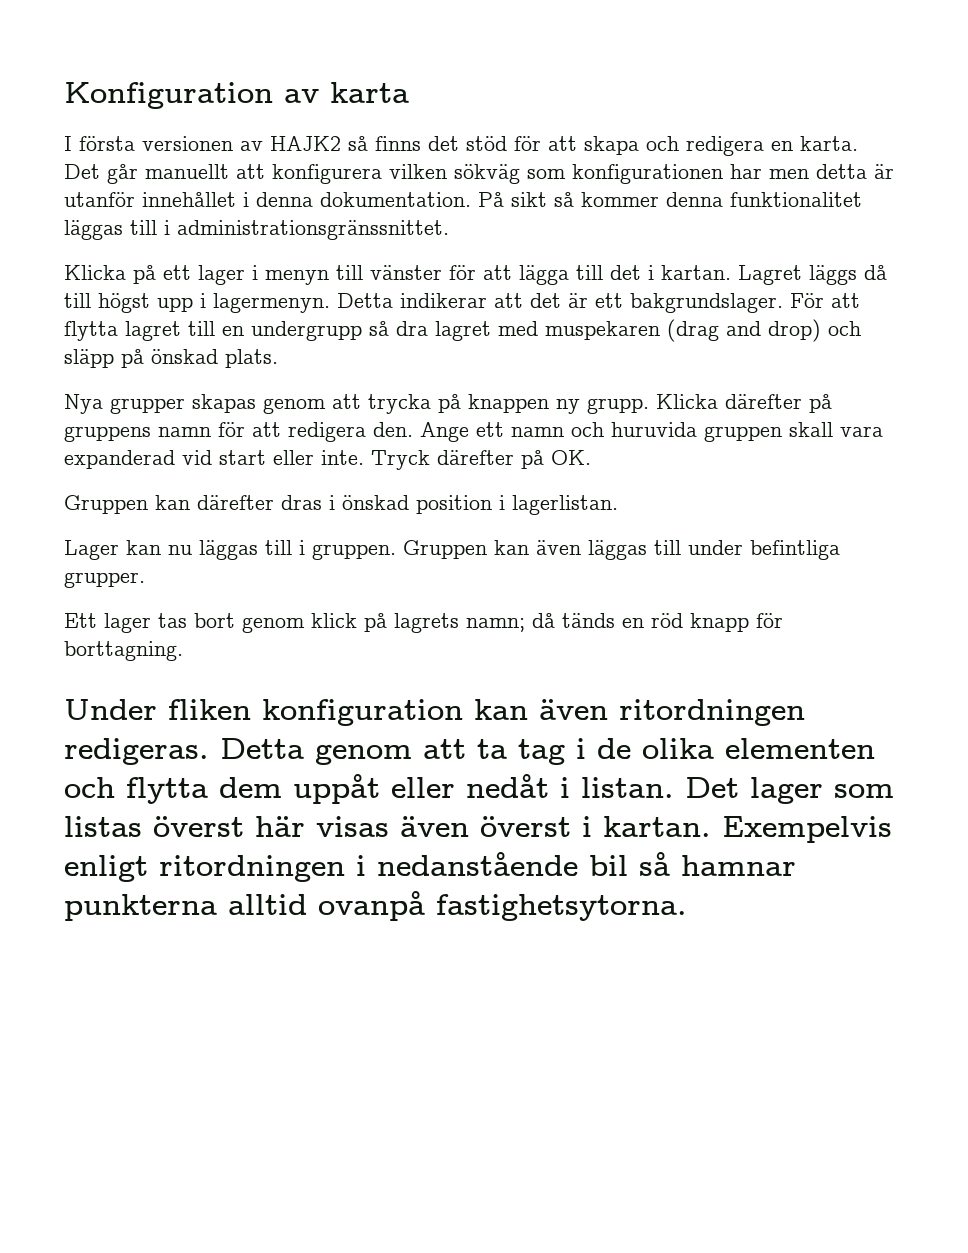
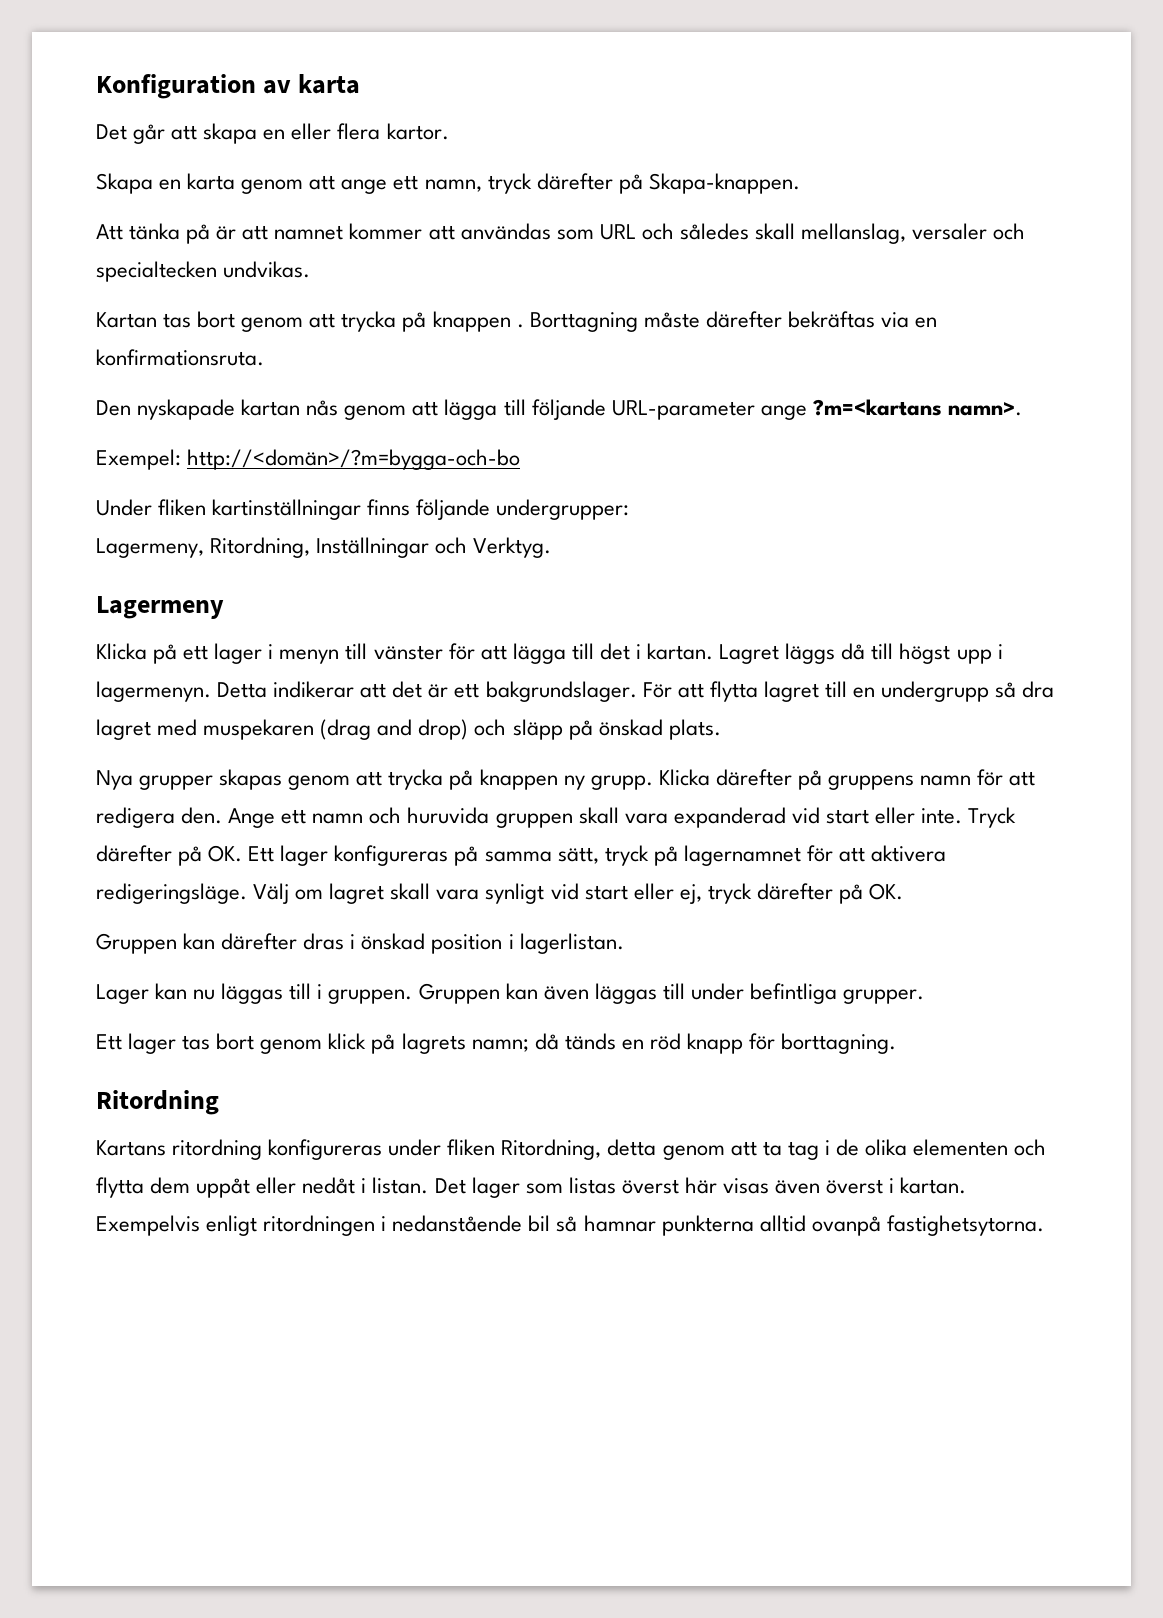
- I första versionen av HAJK2 så finns det stöd för att skapa och redigera en karta. Det går manuellt att konfigurera vilken sökväg som konfigurationen har men detta är utanför innehållet i denna dokumentation. På sikt så kommer denna funktionalitet läggas till i administrationsgränssnittet.
+ Det går att skapa en eller flera kartor.
+ Skapa en karta genom att ange ett namn, tryck därefter på Skapa-knappen.
+ Att tänka på är att namnet kommer att användas som URL och således skall mellanslag, versaler och specialtecken undvikas.
+ Kartan tas bort genom att trycka på knappen . Borttagning måste därefter bekräftas via en konfirmationsruta.
+ Den nyskapade kartan nås genom att lägga till följande URL-parameter ange ?m=<kartans namn>.
+ Exempel: http://<domän>/?m=bygga-och-bo
+ Under fliken kartinställningar finns följande undergrupper:
+ Lagermeny, Ritordning, Inställningar och Verktyg.
+ Lagermeny
- Tryck därefter på OK.
+ Tryck därefter på OK. Ett lager konfigureras på samma sätt, tryck på lagernamnet för att aktivera redigeringsläge. Välj om lagret skall vara synligt vid start eller ej, tryck därefter på OK.
- Under fliken konfiguration kan även ritordningen redigeras. Detta genom att ta tag i de olika elementen och flytta dem uppåt eller nedåt i listan.
+ Ritordning
+ Kartans ritordning konfigureras under fliken Ritordning, detta genom att ta tag i de olika elementen och flytta dem uppåt eller nedåt i listan.

